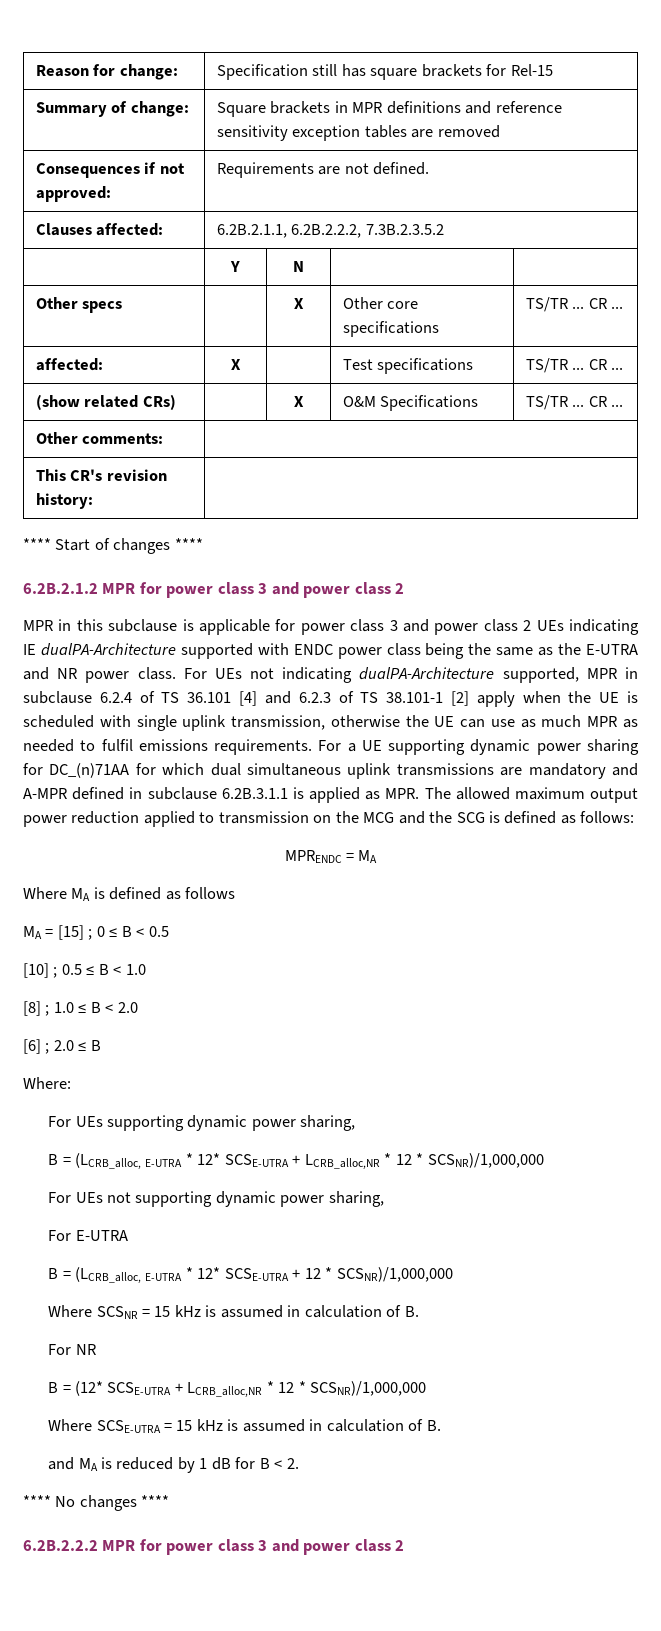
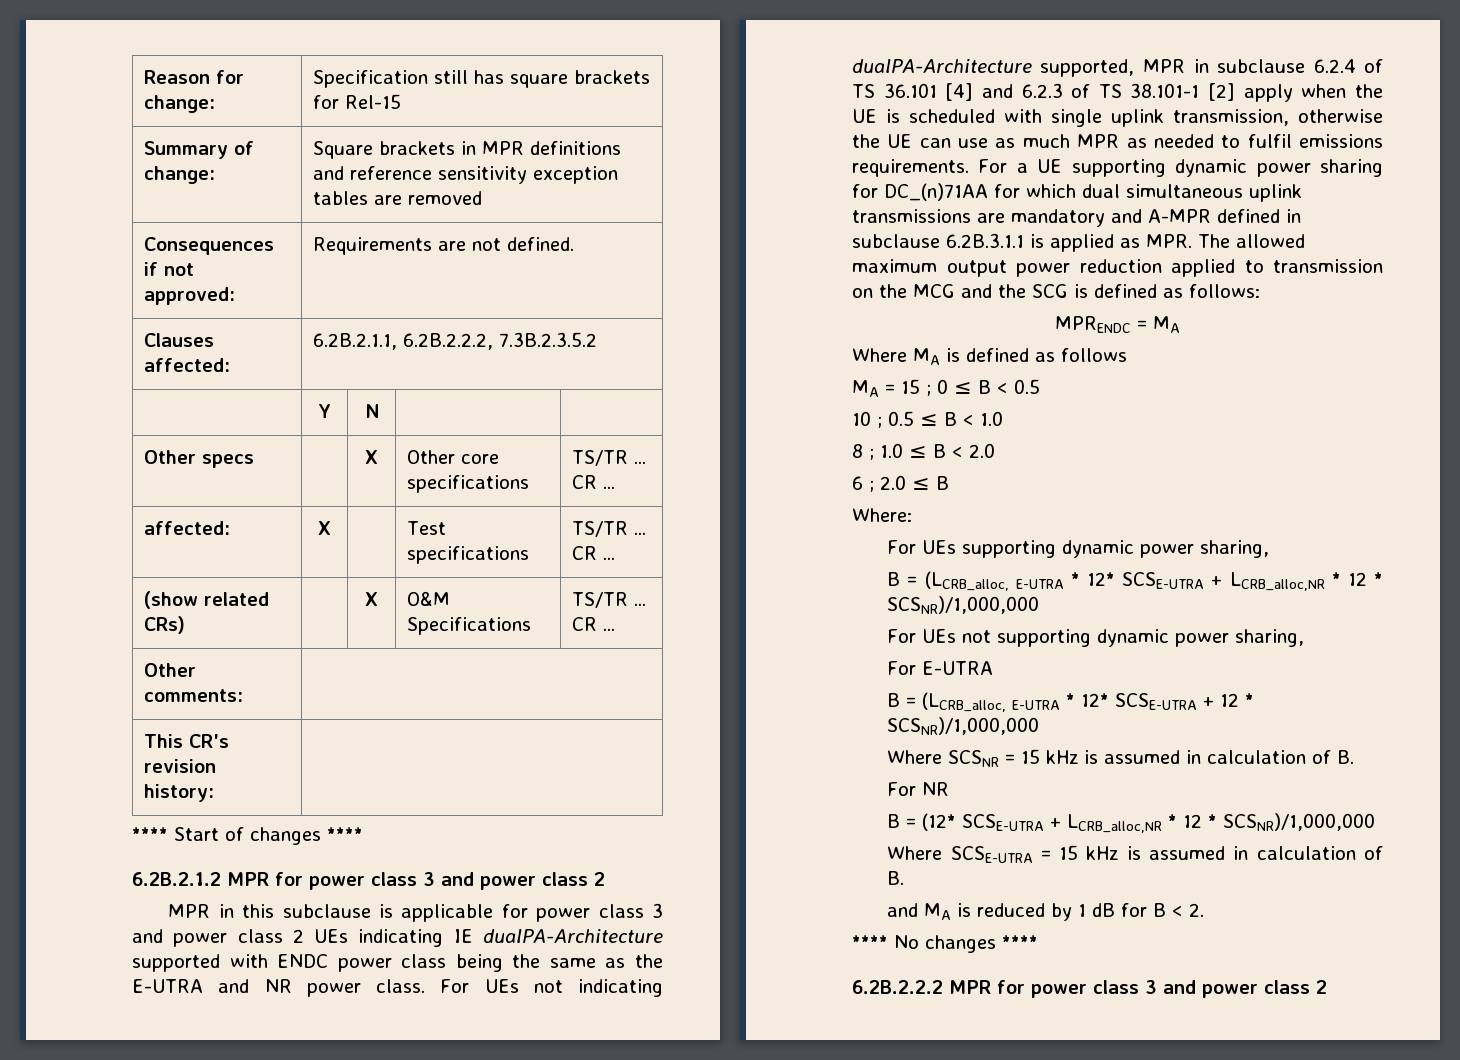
- MA = [15] ; 0 ≤ B < 0.5
+ MA = 15 ; 0 ≤ B < 0.5
- [10] ; 0.5 ≤ B < 1.0
+ 10 ; 0.5 ≤ B < 1.0
- [8] ; 1.0 ≤ B < 2.0
+ 8 ; 1.0 ≤ B < 2.0
- [6] ; 2.0 ≤ B
+ 6 ; 2.0 ≤ B

